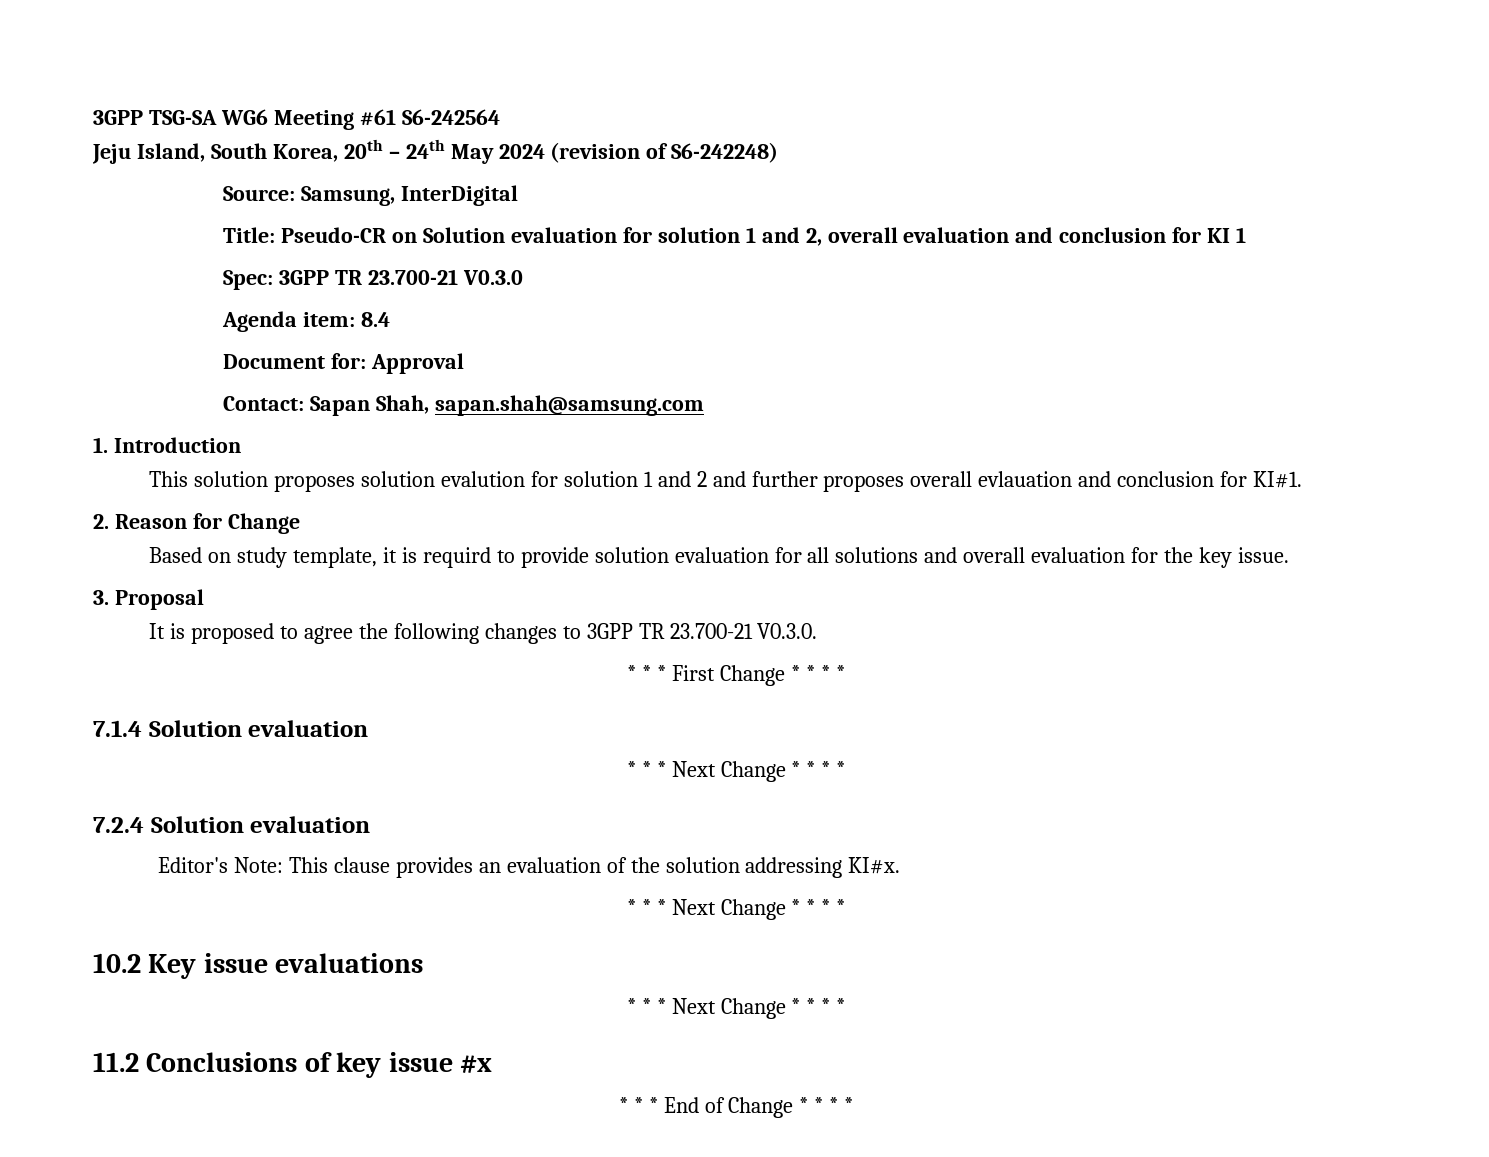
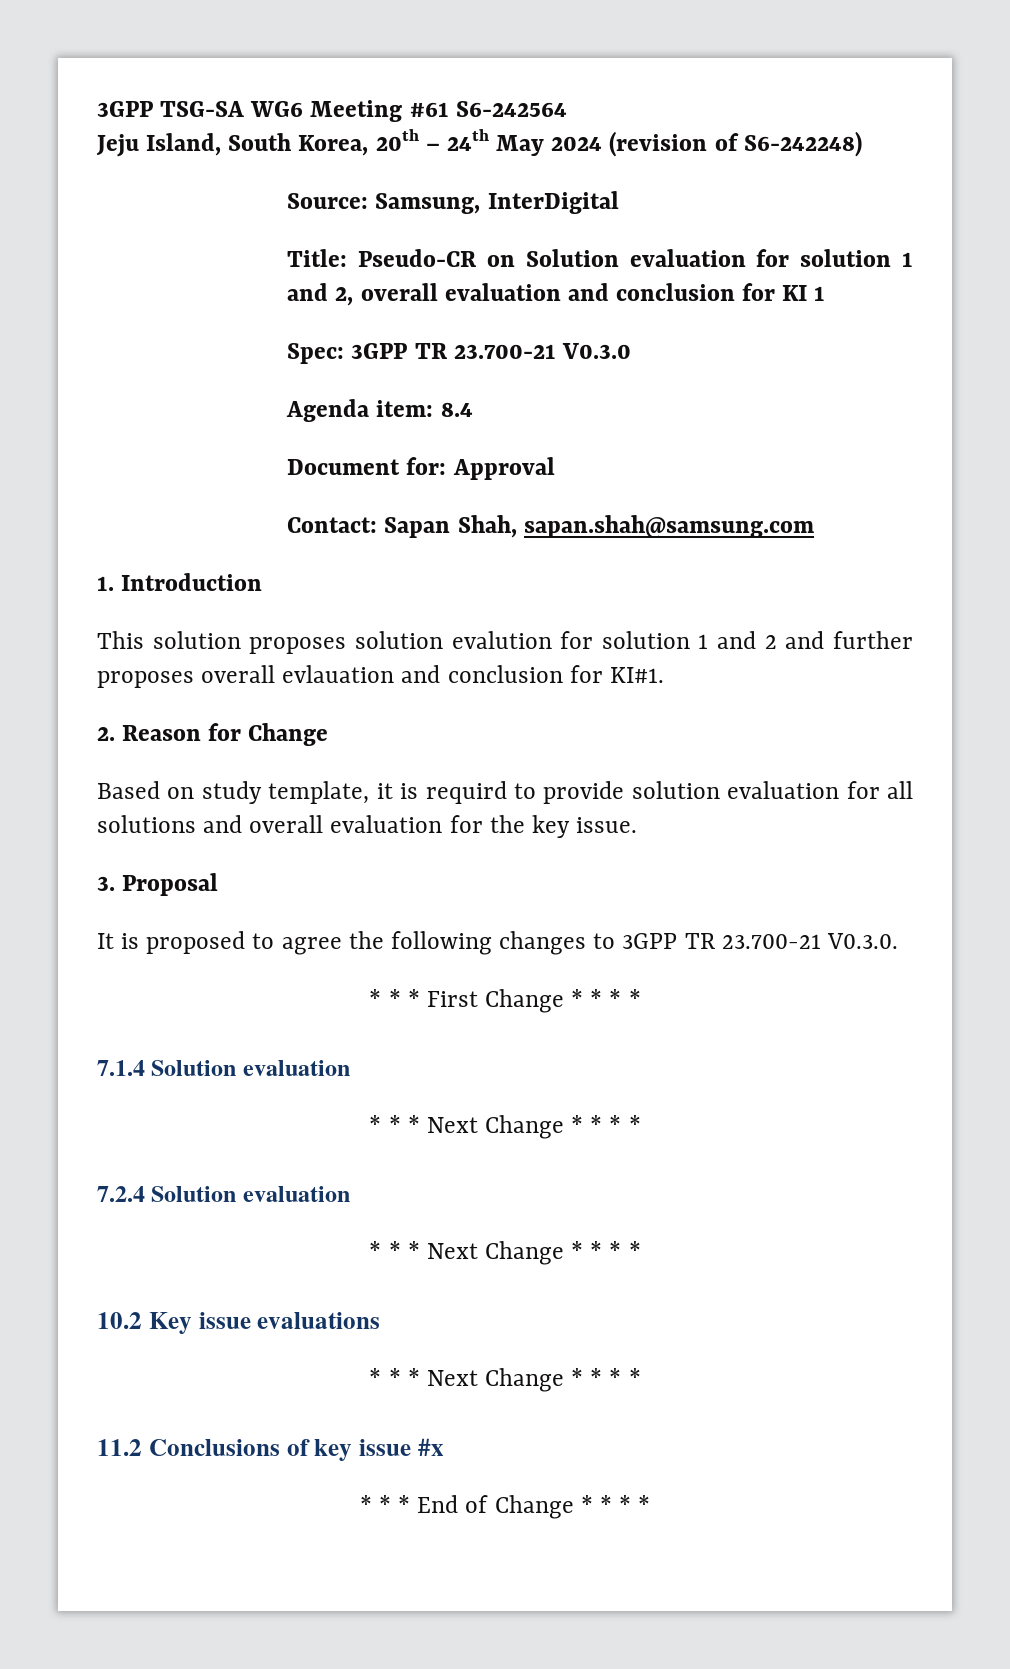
- Editor's Note: This clause provides an evaluation of the solution addressing KI#x.

